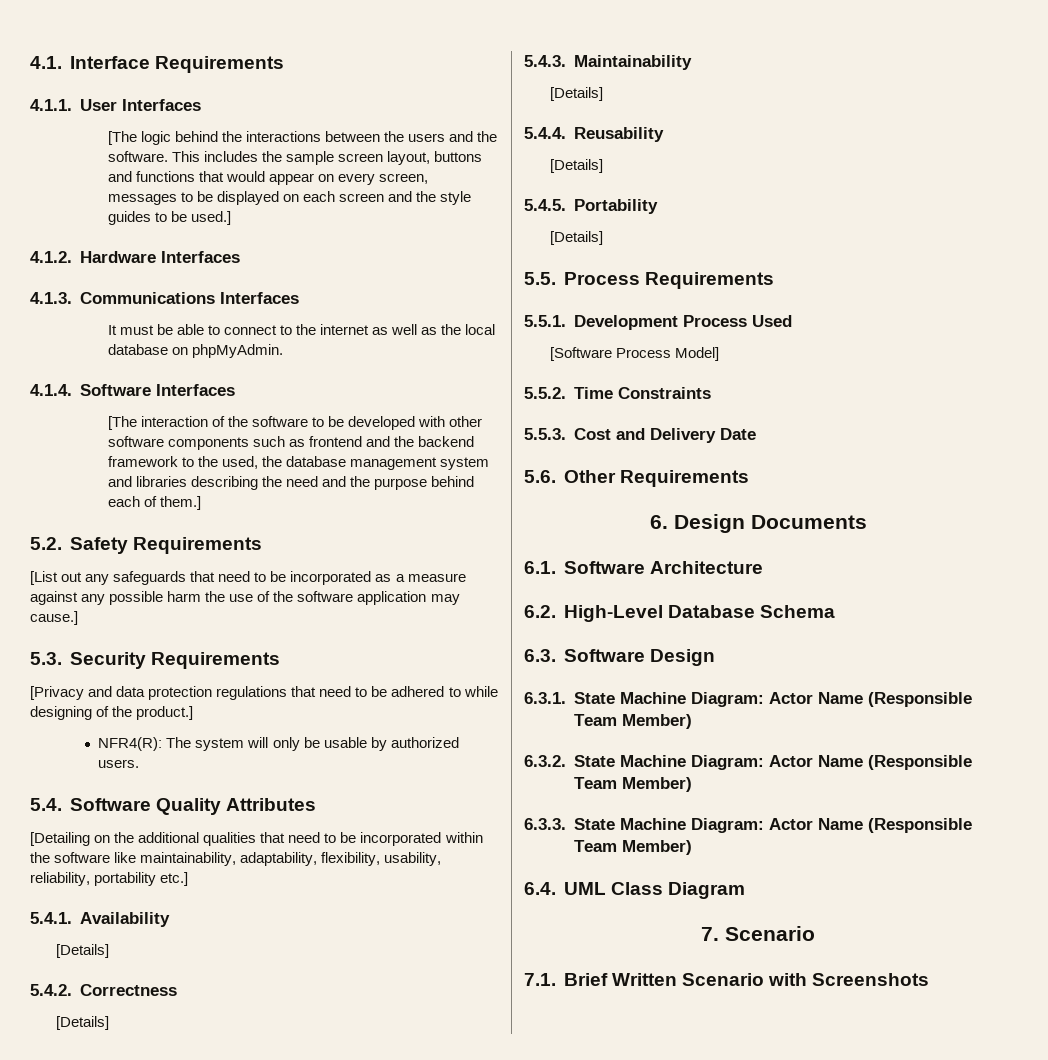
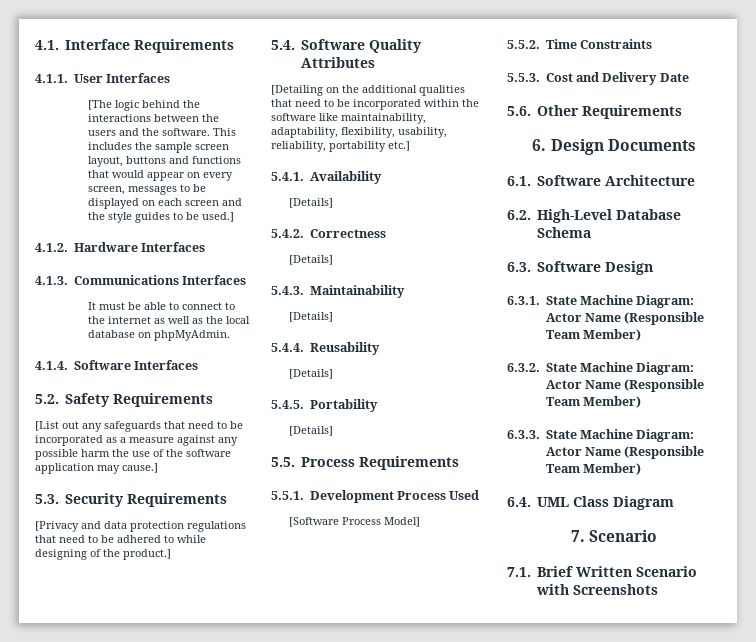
- [The interaction of the software to be developed with other software components such as frontend and the backend framework to the used, the database management system and libraries describing the need and the purpose behind each of them.]
- NFR4(R): The system will only be usable by authorized users.

